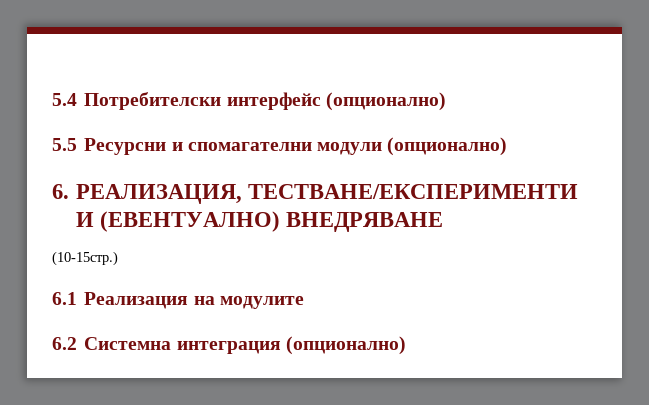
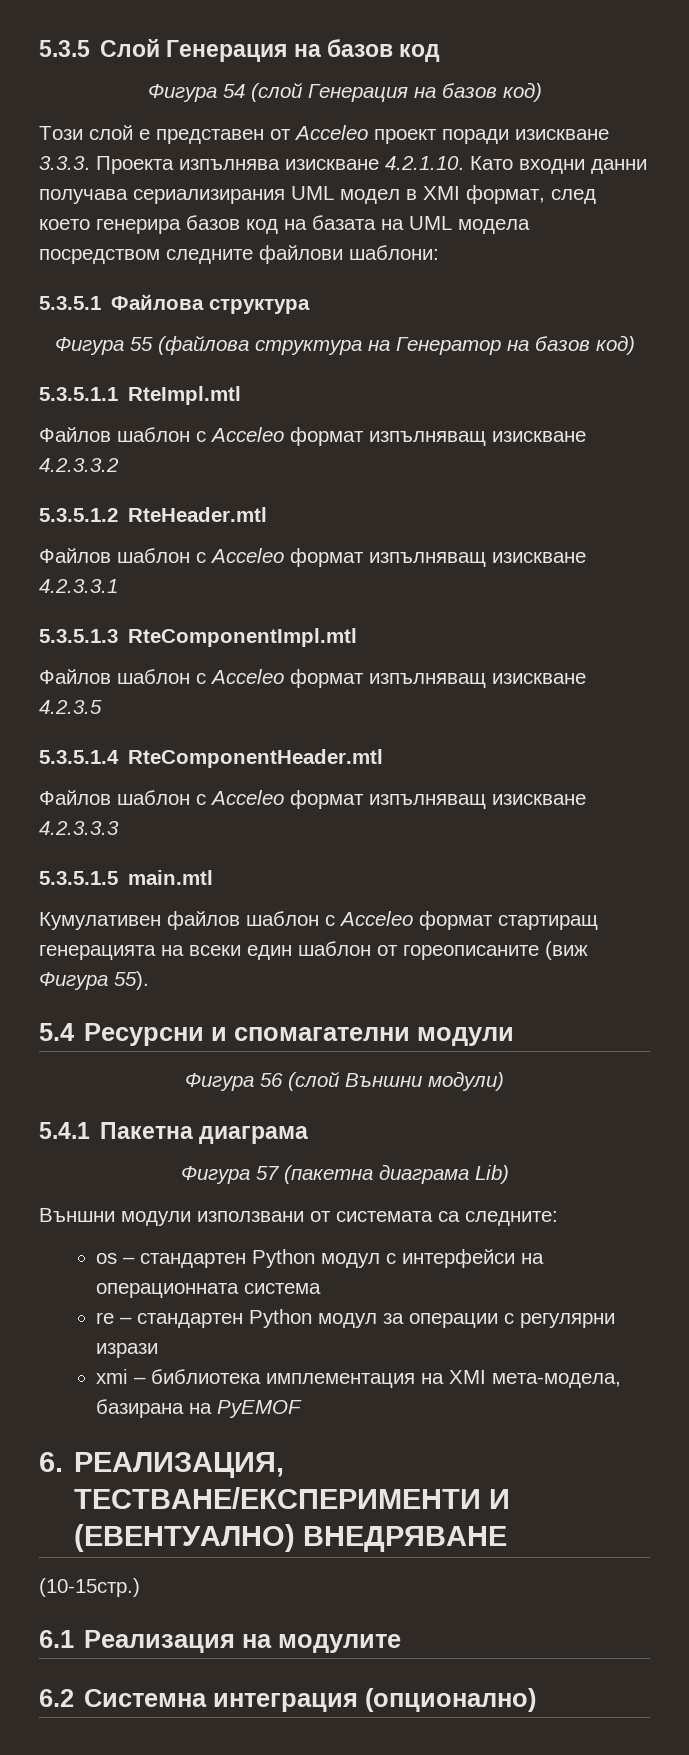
- 5.4 Потребителски интерфейс (опционално)
- 5.5 Ресурсни и спомагателни модули (опционално)
+ 5.3.5 Слой Генерация на базов код
+ Фигура 54 (слой Генерация на базов код)
+ Този слой е представен от Acceleo проект поради изискване 3.3.3. Проекта изпълнява изискване 4.2.1.10. Като входни данни получава сериализирания UML модел в XMI формат, след което генерира базов код на базата на UML модела посредством следните файлови шаблони:
+ 5.3.5.1 Файлова структура
+ Фигура 55 (файлова структура на Генератор на базов код)
+ 5.3.5.1.1 RteImpl.mtl
+ Файлов шаблон с Acceleo формат изпълняващ изискване 4.2.3.3.2
+ 5.3.5.1.2 RteHeader.mtl
+ Файлов шаблон с Acceleo формат изпълняващ изискване 4.2.3.3.1
+ 5.3.5.1.3 RteComponentImpl.mtl
+ Файлов шаблон с Acceleo формат изпълняващ изискване 4.2.3.5
+ 5.3.5.1.4 RteComponentHeader.mtl
+ Файлов шаблон с Acceleo формат изпълняващ изискване 4.2.3.3.3
+ 5.3.5.1.5 main.mtl
+ Кумулативен файлов шаблон с Accelеo формат стартиращ генерацията на всеки един шаблон от гореописаните (виж Фигура 55).
+ 5.4 Ресурсни и спомагателни модули
+ Фигура 56 (слой Външни модули)
+ 5.4.1 Пакетна диаграма
+ Фигура 57 (пакетна диаграма Lib)
+ Външни модули използвани от системата са следните:
+ os – стандартен Python модул с интерфейси на операционната система
+ re – стандартен Python модул за операции с регулярни изрази
+ xmi – библиотека имплементация на XMI мета-модела, базирана на PyEMOF

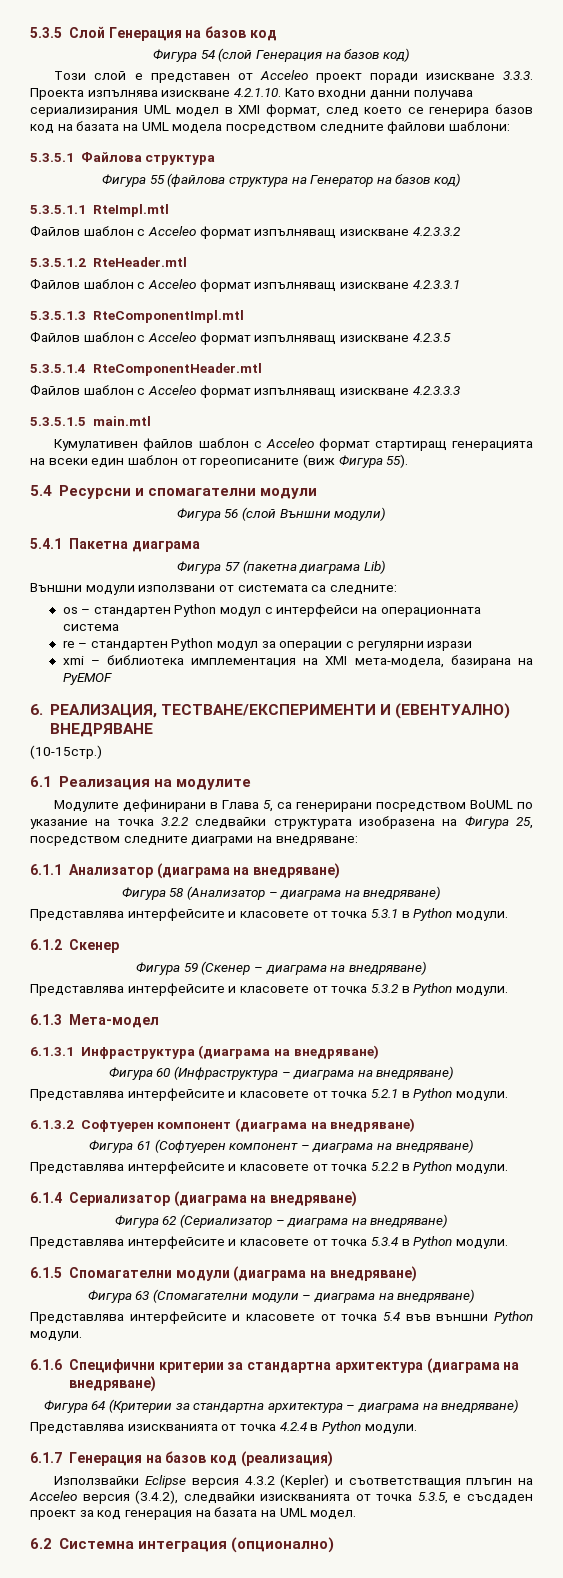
- Този слой е представен от Acceleo проект поради изискване 3.3.3. Проекта изпълнява изискване 4.2.1.10. Като входни данни получава сериализирания UML модел в XMI формат, след което генерира базов код на базата на UML модела посредством следните файлови шаблони:
+ Този слой е представен от Acceleo проект поради изискване 3.3.3. Проекта изпълнява изискване 4.2.1.10. Като входни данни получава сериализирания UML модел в XMI формат, след което се генерира базов код на базата на UML модела посредством следните файлови шаблони:
+ Модулите дефинирани в Глава 5, са генерирани посредством BoUML по указание на точка 3.2.2 следвайки структурата изобразена на Фигура 25, посредством следните диаграми на внедряване:
+ 6.1.1 Анализатор (диаграма на внедряване)
+ Фигура 58 (Анализатор – диаграма на внедряване)
+ Представлява интерфейсите и класовете от точка 5.3.1 в Python модули.
+ 6.1.2 Скенер
+ Фигура 59 (Скенер – диаграма на внедряване)
+ Представлява интерфейсите и класовете от точка 5.3.2 в Python модули.
+ 6.1.3 Мета-модел
+ 6.1.3.1 Инфраструктура (диаграма на внедряване)
+ Фигура 60 (Инфраструктура – диаграма на внедряване)
+ Представлява интерфейсите и класовете от точка 5.2.1 в Python модули.
+ 6.1.3.2 Софтуерен компонент (диаграма на внедряване)
+ Фигура 61 (Софтуерен компонент – диаграма на внедряване)
+ Представлява интерфейсите и класовете от точка 5.2.2 в Python модули.
+ 6.1.4 Сериализатор (диаграма на внедряване)
+ Фигура 62 (Сериализатор – диаграма на внедряване)
+ Представлява интерфейсите и класовете от точка 5.3.4 в Python модули.
+ 6.1.5 Спомагателни модули (диаграма на внедряване)
+ Фигура 63 (Спомагателни модули – диаграма на внедряване)
+ Представлява интерфейсите и класовете от точка 5.4 във външни Python модули.
+ 6.1.6 Специфични критерии за стандартна архитектура (диаграма на внедряване)
+ Фигура 64 (Критерии за стандартна архитектура – диаграма на внедряване)
+ Представлява изискванията от точка 4.2.4 в Python модули.
+ 6.1.7 Генерация на базов код (реализация)
+ Използвайки Eclipse версия 4.3.2 (Kepler) и съответстващия плъгин на Acceleo версия (3.4.2), следвайки изискванията от точка 5.3.5, е съсдаден проект за код генерация на базата на UML модел.

